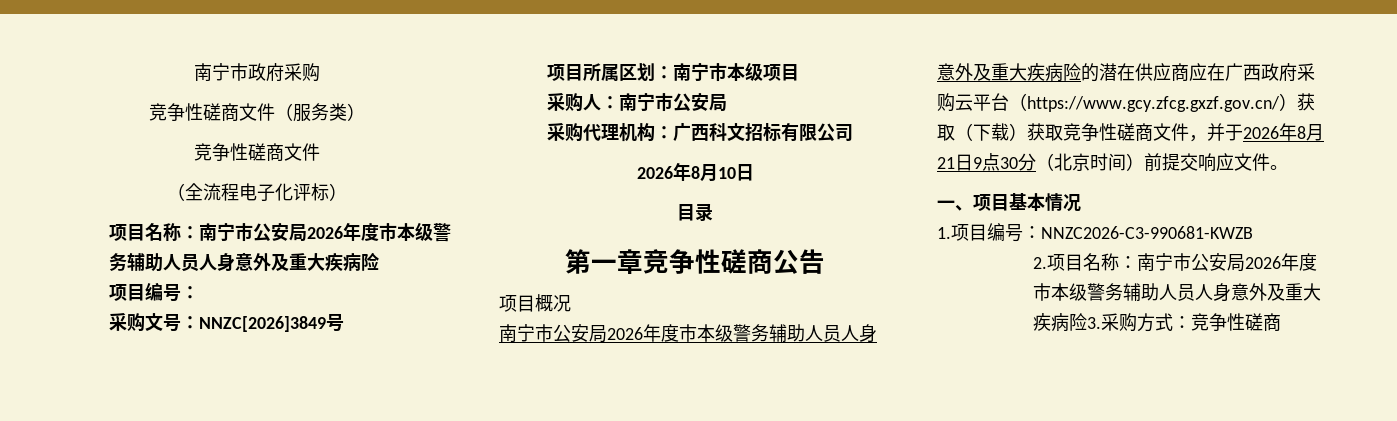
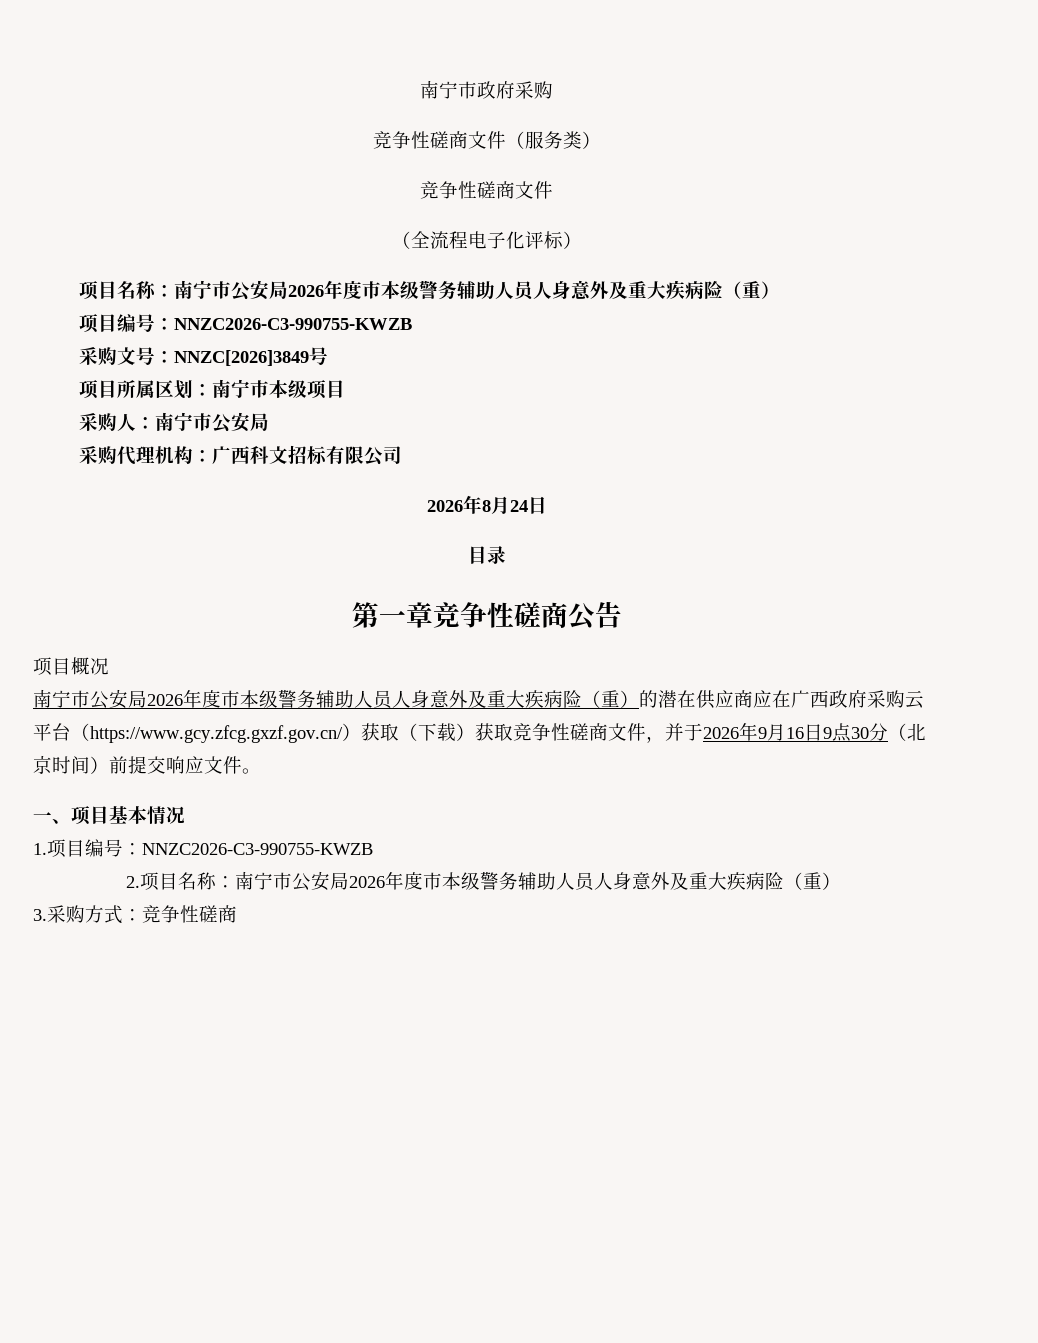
  （全流程电子化评标）
- 项目名称：南宁市公安局2026年度市本级警务辅助人员人身意外及重大疾病险
- 项目编号：
+ 项目名称：南宁市公安局2026年度市本级警务辅助人员人身意外及重大疾病险（重）
+ 项目编号：NNZC2026-C3-990755-KWZB
- 2026年8月10日
+ 2026年8月24日
- 南宁市公安局2026年度市本级警务辅助人员人身意外及重大疾病险的潜在供应商应在广西政府采购云平台（https://www.gcy.zfcg.gxzf.gov.cn/）获取（下载）获取竞争性磋商文件，并于2026年8月21日9点30分（北京时间）前提交响应文件。
+ 南宁市公安局2026年度市本级警务辅助人员人身意外及重大疾病险（重）的潜在供应商应在广西政府采购云平台（https://www.gcy.zfcg.gxzf.gov.cn/）获取（下载）获取竞争性磋商文件，并于2026年9月16日9点30分（北京时间）前提交响应文件。
- 1.项目编号：NNZC2026-C3-990681-KWZB
+ 1.项目编号：NNZC2026-C3-990755-KWZB
- 2.项目名称：南宁市公安局2026年度市本级警务辅助人员人身意外及重大疾病险3.采购方式：竞争性磋商
+ 2.项目名称：南宁市公安局2026年度市本级警务辅助人员人身意外及重大疾病险（重）
+ 3.采购方式：竞争性磋商

